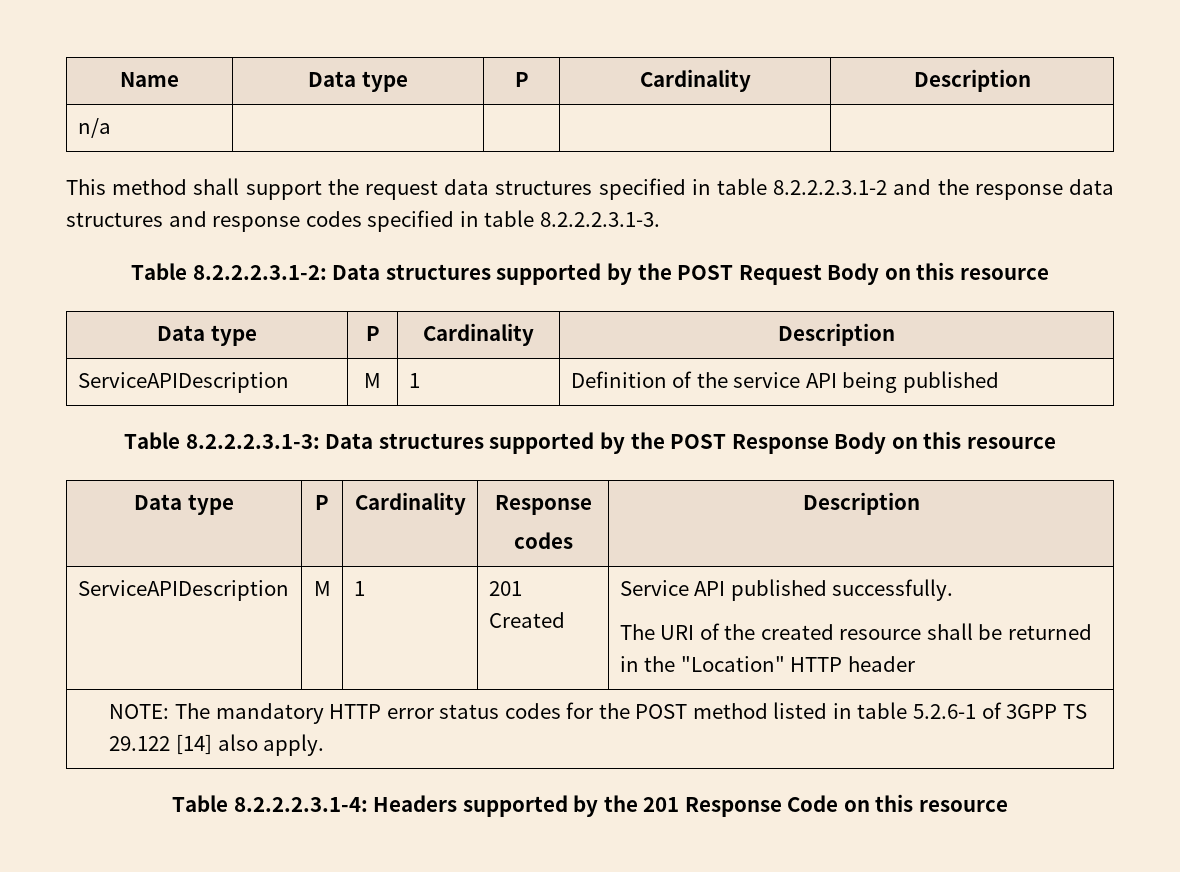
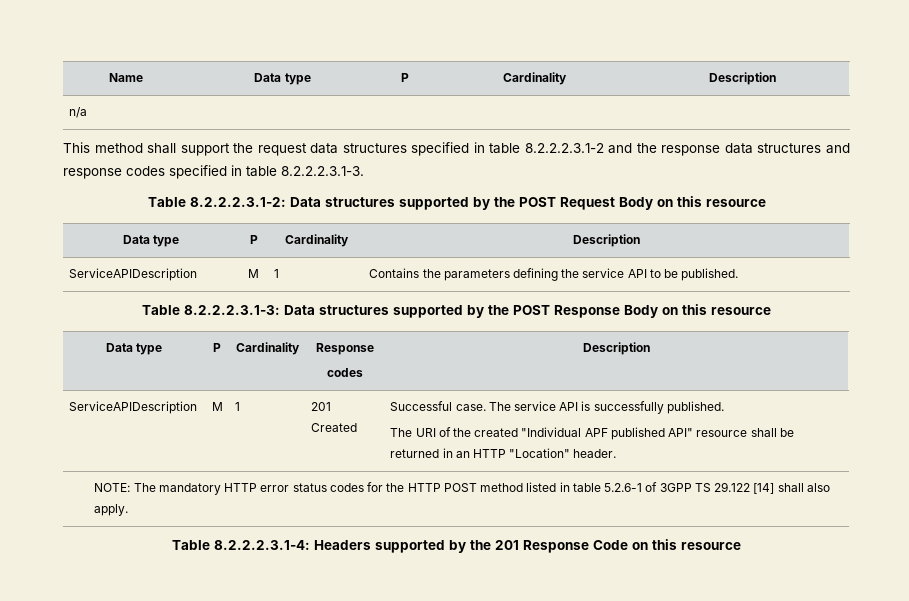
- ServiceAPIDescription | M | 1 | Definition of the service API being published
+ ServiceAPIDescription | M | 1 | Contains the parameters defining the service API to be published.
- ServiceAPIDescription | M | 1 | 201 Created | Service API published successfully.
- The URI of the created resource shall be returned in the "Location" HTTP header
+ ServiceAPIDescription | M | 1 | 201 Created | Successful case. The service API is successfully published.
+ The URI of the created "Individual APF published API" resource shall be returned in an HTTP "Location" header.
- NOTE: The mandatory HTTP error status codes for the POST method listed in table 5.2.6-1 of 3GPP TS 29.122 [14] also apply.
+ NOTE: The mandatory HTTP error status codes for the HTTP POST method listed in table 5.2.6-1 of 3GPP TS 29.122 [14] shall also apply.

